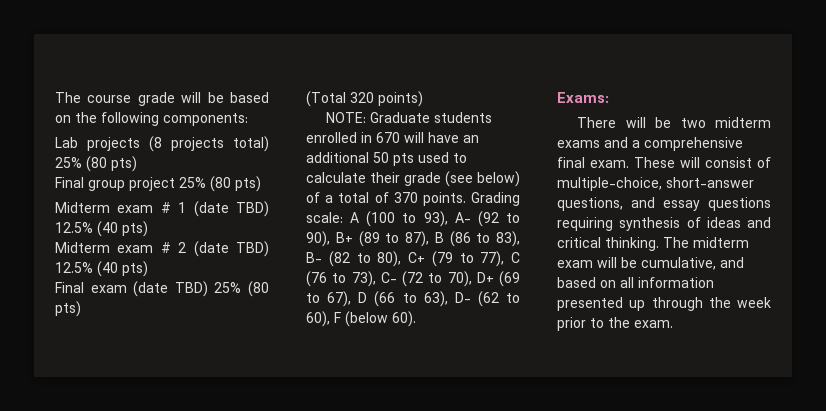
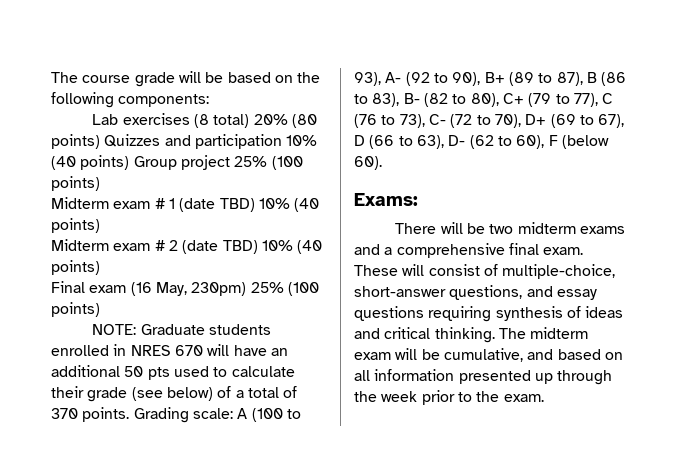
- Lab projects (8 projects total) 25% (80 pts)
- Final group project 25% (80 pts)
+ Lab exercises (8 total) 20% (80 points) Quizzes and participation 10% (40 points) Group project 25% (100 points)
- Midterm exam # 1 (date TBD) 12.5% (40 pts)
+ Midterm exam # 1 (date TBD) 10% (40 points)
- Midterm exam # 2 (date TBD) 12.5% (40 pts)
+ Midterm exam # 2 (date TBD) 10% (40 points)
- Final exam (date TBD) 25% (80 pts)
- (Total 320 points)
+ Final exam (16 May, 230pm) 25% (100 points)
- NOTE: Graduate students enrolled in 670 will have an additional 50 pts used to calculate their grade (see below) of a total of 370 points.
+ NOTE: Graduate students enrolled in NRES 670 will have an additional 50 pts used to calculate their grade (see below) of a total of 370 points.

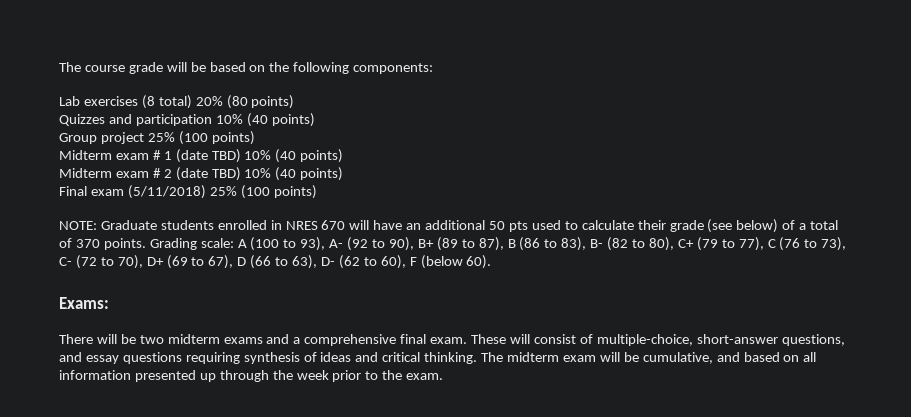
- Lab exercises (8 total) 20% (80 points) Quizzes and participation 10% (40 points) Group project 25% (100 points)
+ Lab exercises (8 total) 20% (80 points)
+ Quizzes and participation 10% (40 points)
+ Group project 25% (100 points)
- Final exam (16 May, 230pm) 25% (100 points)
+ Final exam (5/11/2018) 25% (100 points)

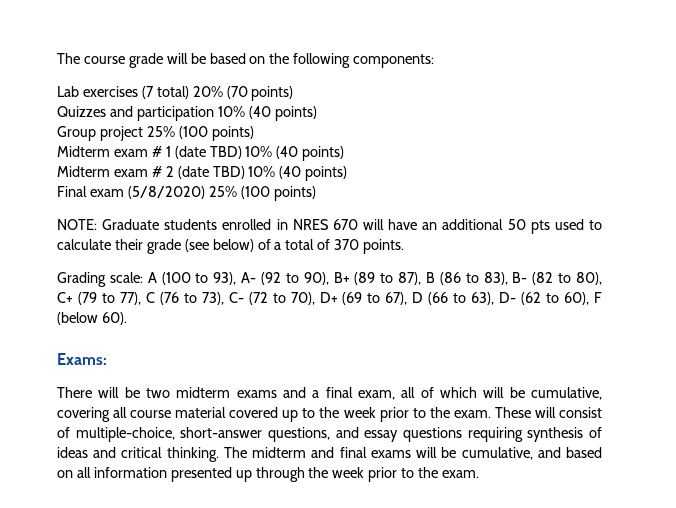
- Lab exercises (8 total) 20% (80 points)
+ Lab exercises (7 total) 20% (70 points)
- Final exam (5/11/2018) 25% (100 points)
+ Final exam (5/8/2020) 25% (100 points)
- Graduate students enrolled in NRES 670 will have an additional 50 pts used to calculate their grade (see below) of a total of 370 points. Grading scale:
+ Graduate students enrolled in NRES 670 will have an additional 50 pts used to calculate their grade (see below) of a total of 370 points.
+ Grading scale:
- There will be two midterm exams and a comprehensive final exam.
+ There will be two midterm exams and a final exam, all of which will be cumulative, covering all course material covered up to the week prior to the exam.
- The midterm exam will be cumulative, and based on all information presented up through the week prior to the exam.
+ The midterm and final exams will be cumulative, and based on all information presented up through the week prior to the exam.

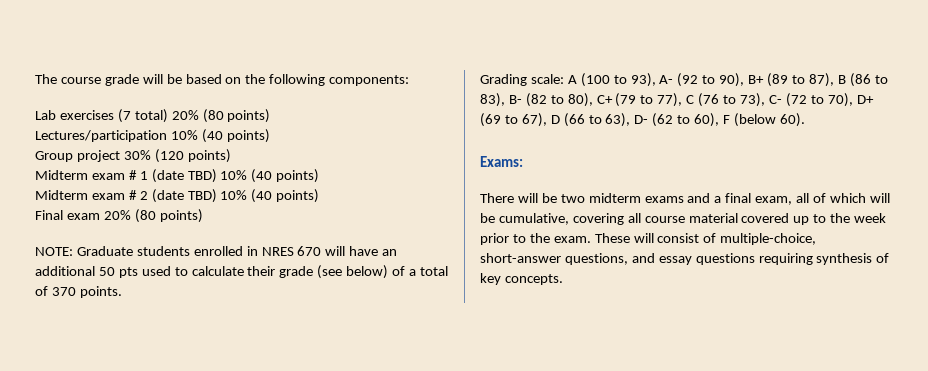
- Lab exercises (7 total) 20% (70 points)
- Quizzes and participation 10% (40 points)
+ Lab exercises (7 total) 20% (80 points)
+ Lectures/participation 10% (40 points)
- Group project 25% (100 points)
+ Group project 30% (120 points)
- Final exam (5/8/2020) 25% (100 points)
+ Final exam 20% (80 points)
- These will consist of multiple-choice, short-answer questions, and essay questions requiring synthesis of ideas and critical thinking. The midterm and final exams will be cumulative, and based on all information presented up through the week prior to the exam.
+ These will consist of multiple-choice, short-answer questions, and essay questions requiring synthesis of key concepts.

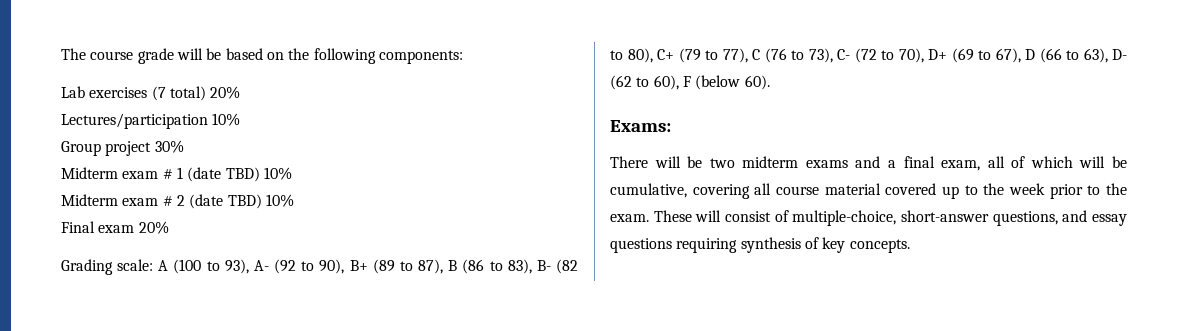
- Lab exercises (7 total) 20% (80 points)
+ Lab exercises (7 total) 20%
- Lectures/participation 10% (40 points)
+ Lectures/participation 10%
- Group project 30% (120 points)
+ Group project 30%
- Midterm exam # 1 (date TBD) 10% (40 points)
+ Midterm exam # 1 (date TBD) 10%
- Midterm exam # 2 (date TBD) 10% (40 points)
+ Midterm exam # 2 (date TBD) 10%
- Final exam 20% (80 points)
- NOTE: Graduate students enrolled in NRES 670 will have an additional 50 pts used to calculate their grade (see below) of a total of 370 points.
+ Final exam 20%

